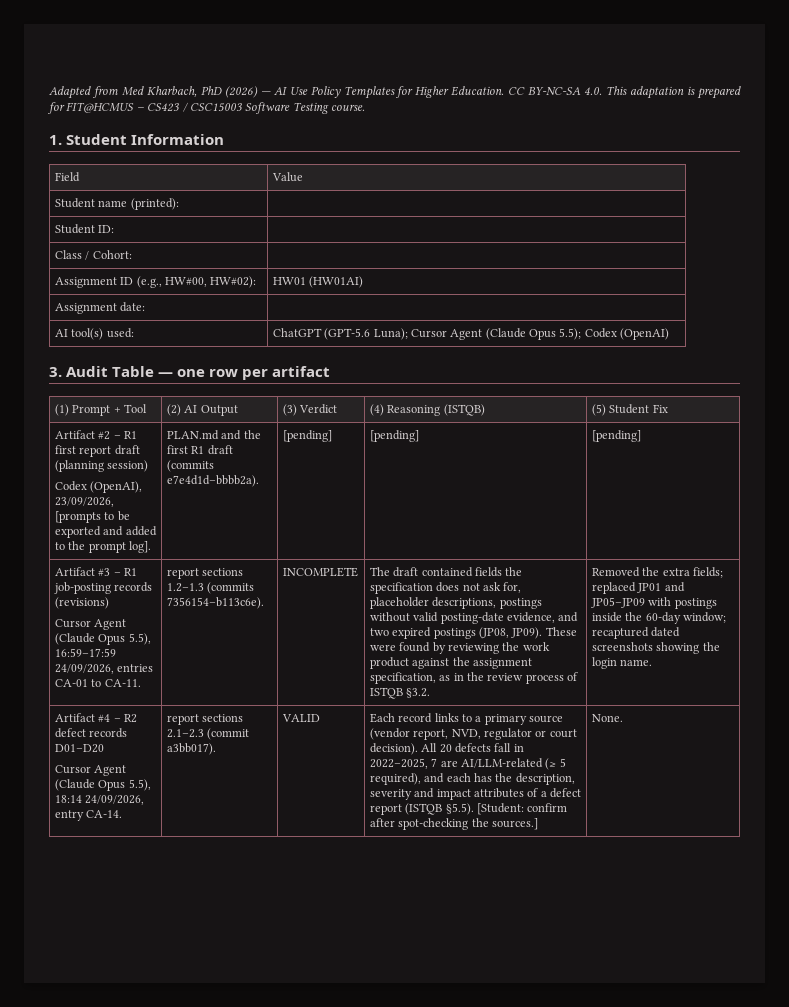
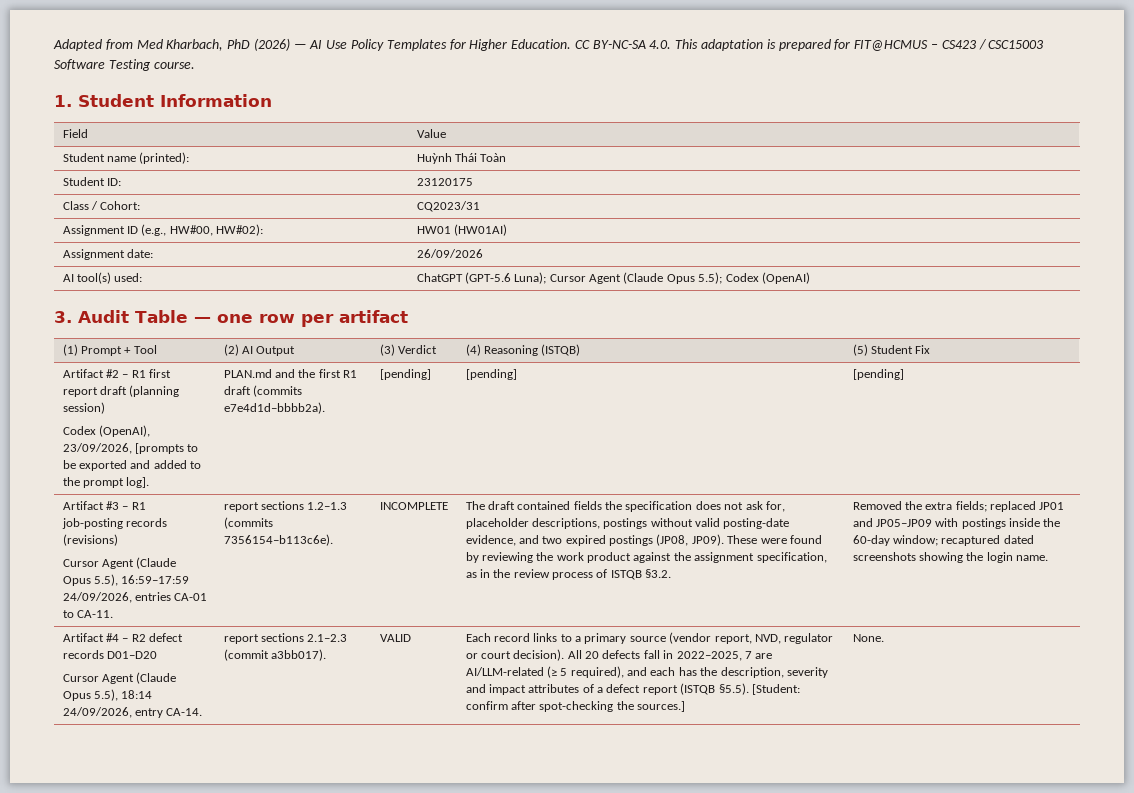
- Student name (printed): |
+ Student name (printed): | Huỳnh Thái Toàn
- Student ID: |
+ Student ID: | 23120175
- Class / Cohort: |
+ Class / Cohort: | CQ2023/31
- Assignment date: |
+ Assignment date: | 26/09/2026

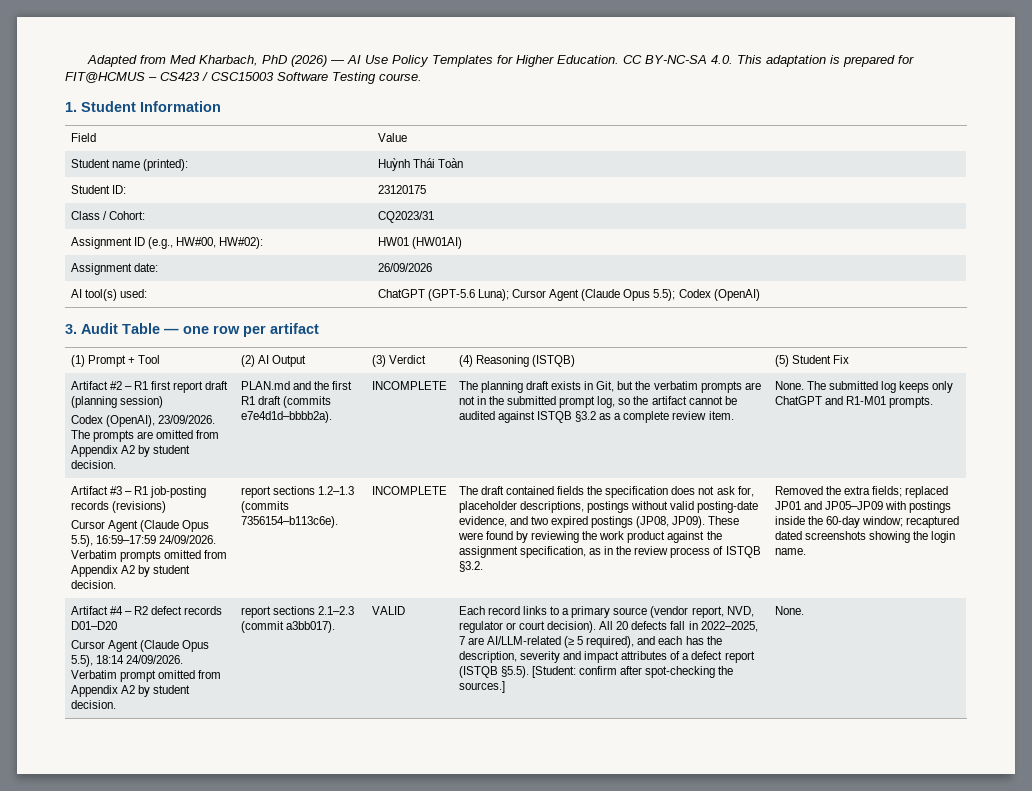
- Codex (OpenAI), 23/09/2026, [prompts to be exported and added to the prompt log].
+ Codex (OpenAI), 23/09/2026. The prompts are omitted from Appendix A2 by student decision.
- [pending] | [pending] | [pending]
+ INCOMPLETE | The planning draft exists in Git, but the verbatim prompts are not in the submitted prompt log, so the artifact cannot be audited against ISTQB §3.2 as a complete review item. | None. The submitted log keeps only ChatGPT and R1-M01 prompts.
- Cursor Agent (Claude Opus 5.5), 16:59–17:59 24/09/2026, entries CA-01 to CA-11.
+ Cursor Agent (Claude Opus 5.5), 16:59–17:59 24/09/2026. Verbatim prompts omitted from Appendix A2 by student decision.
- Cursor Agent (Claude Opus 5.5), 18:14 24/09/2026, entry CA-14.
+ Cursor Agent (Claude Opus 5.5), 18:14 24/09/2026. Verbatim prompt omitted from Appendix A2 by student decision.

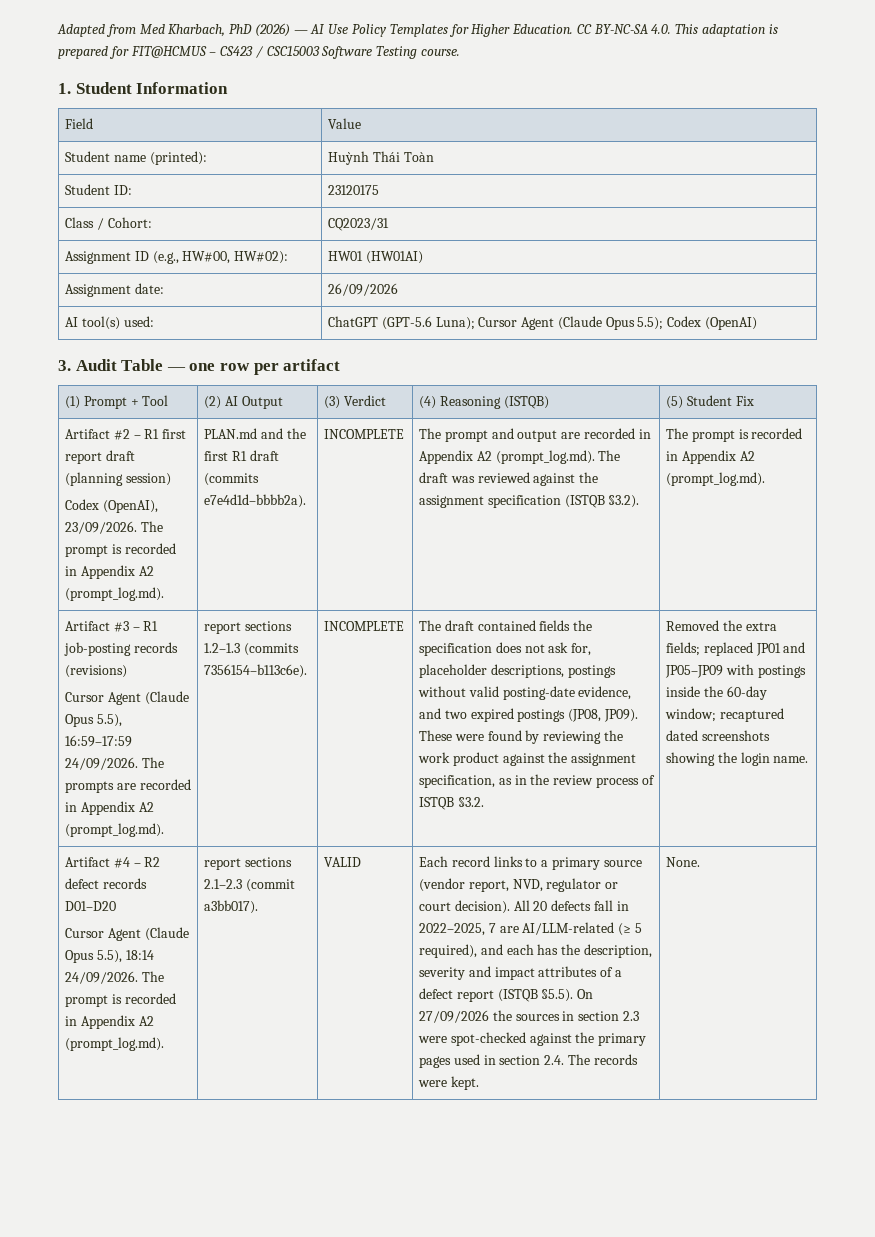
- Codex (OpenAI), 23/09/2026. The prompts are omitted from Appendix A2 by student decision.
+ Codex (OpenAI), 23/09/2026. The prompt is recorded in Appendix A2 (prompt_log.md).
- The planning draft exists in Git, but the verbatim prompts are not in the submitted prompt log, so the artifact cannot be audited against ISTQB §3.2 as a complete review item. | None. The submitted log keeps only ChatGPT and R1-M01 prompts.
+ The prompt and output are recorded in Appendix A2 (prompt_log.md). The draft was reviewed against the assignment specification (ISTQB §3.2). | The prompt is recorded in Appendix A2 (prompt_log.md).
- Verbatim prompts omitted from Appendix A2 by student decision.
+ The prompts are recorded in Appendix A2 (prompt_log.md).
- Cursor Agent (Claude Opus 5.5), 18:14 24/09/2026. Verbatim prompt omitted from Appendix A2 by student decision.
+ Cursor Agent (Claude Opus 5.5), 18:14 24/09/2026. The prompt is recorded in Appendix A2 (prompt_log.md).
- All 20 defects fall in 2022–2025, 7 are AI/LLM-related (≥ 5 required), and each has the description, severity and impact attributes of a defect report (ISTQB §5.5). [Student: confirm after spot-checking the sources.]
+ All 20 defects fall in 2022–2025, 7 are AI/LLM-related (≥ 5 required), and each has the description, severity and impact attributes of a defect report (ISTQB §5.5). On 27/09/2026 the sources in section 2.3 were spot-checked against the primary pages used in section 2.4. The records were kept.

